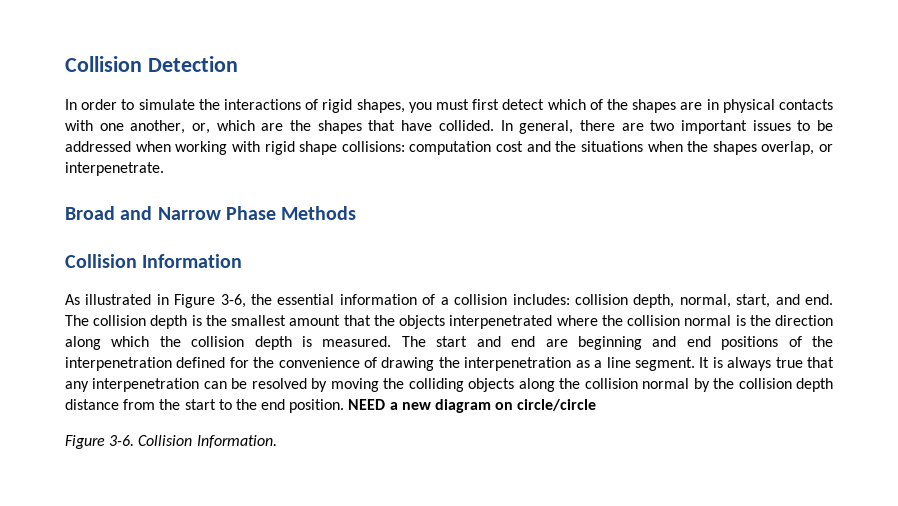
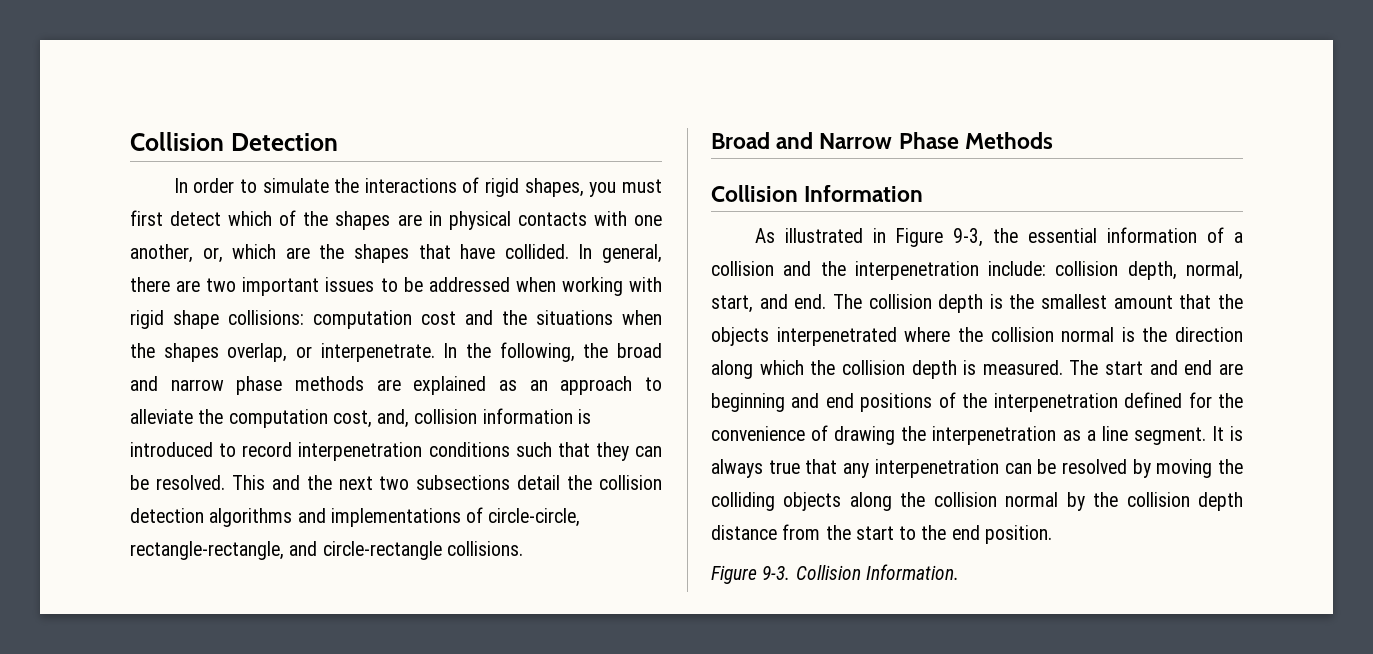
+ In the following, the broad and narrow phase methods are explained as an approach to alleviate the computation cost, and, collision information is introduced to record interpenetration conditions such that they can be resolved. This and the next two subsections detail the collision detection algorithms and implementations of circle-circle, rectangle-rectangle, and circle-rectangle collisions.
- As illustrated in Figure 3-6, the essential information of a collision includes: collision depth, normal, start, and end.
+ As illustrated in Figure 9-3, the essential information of a collision and the interpenetration include: collision depth, normal, start, and end.
- It is always true that any interpenetration can be resolved by moving the colliding objects along the collision normal by the collision depth distance from the start to the end position. NEED a new diagram on circle/circle
- Figure 3-6.
+ It is always true that any interpenetration can be resolved by moving the colliding objects along the collision normal by the collision depth distance from the start to the end position.
+ Figure 9-3.

